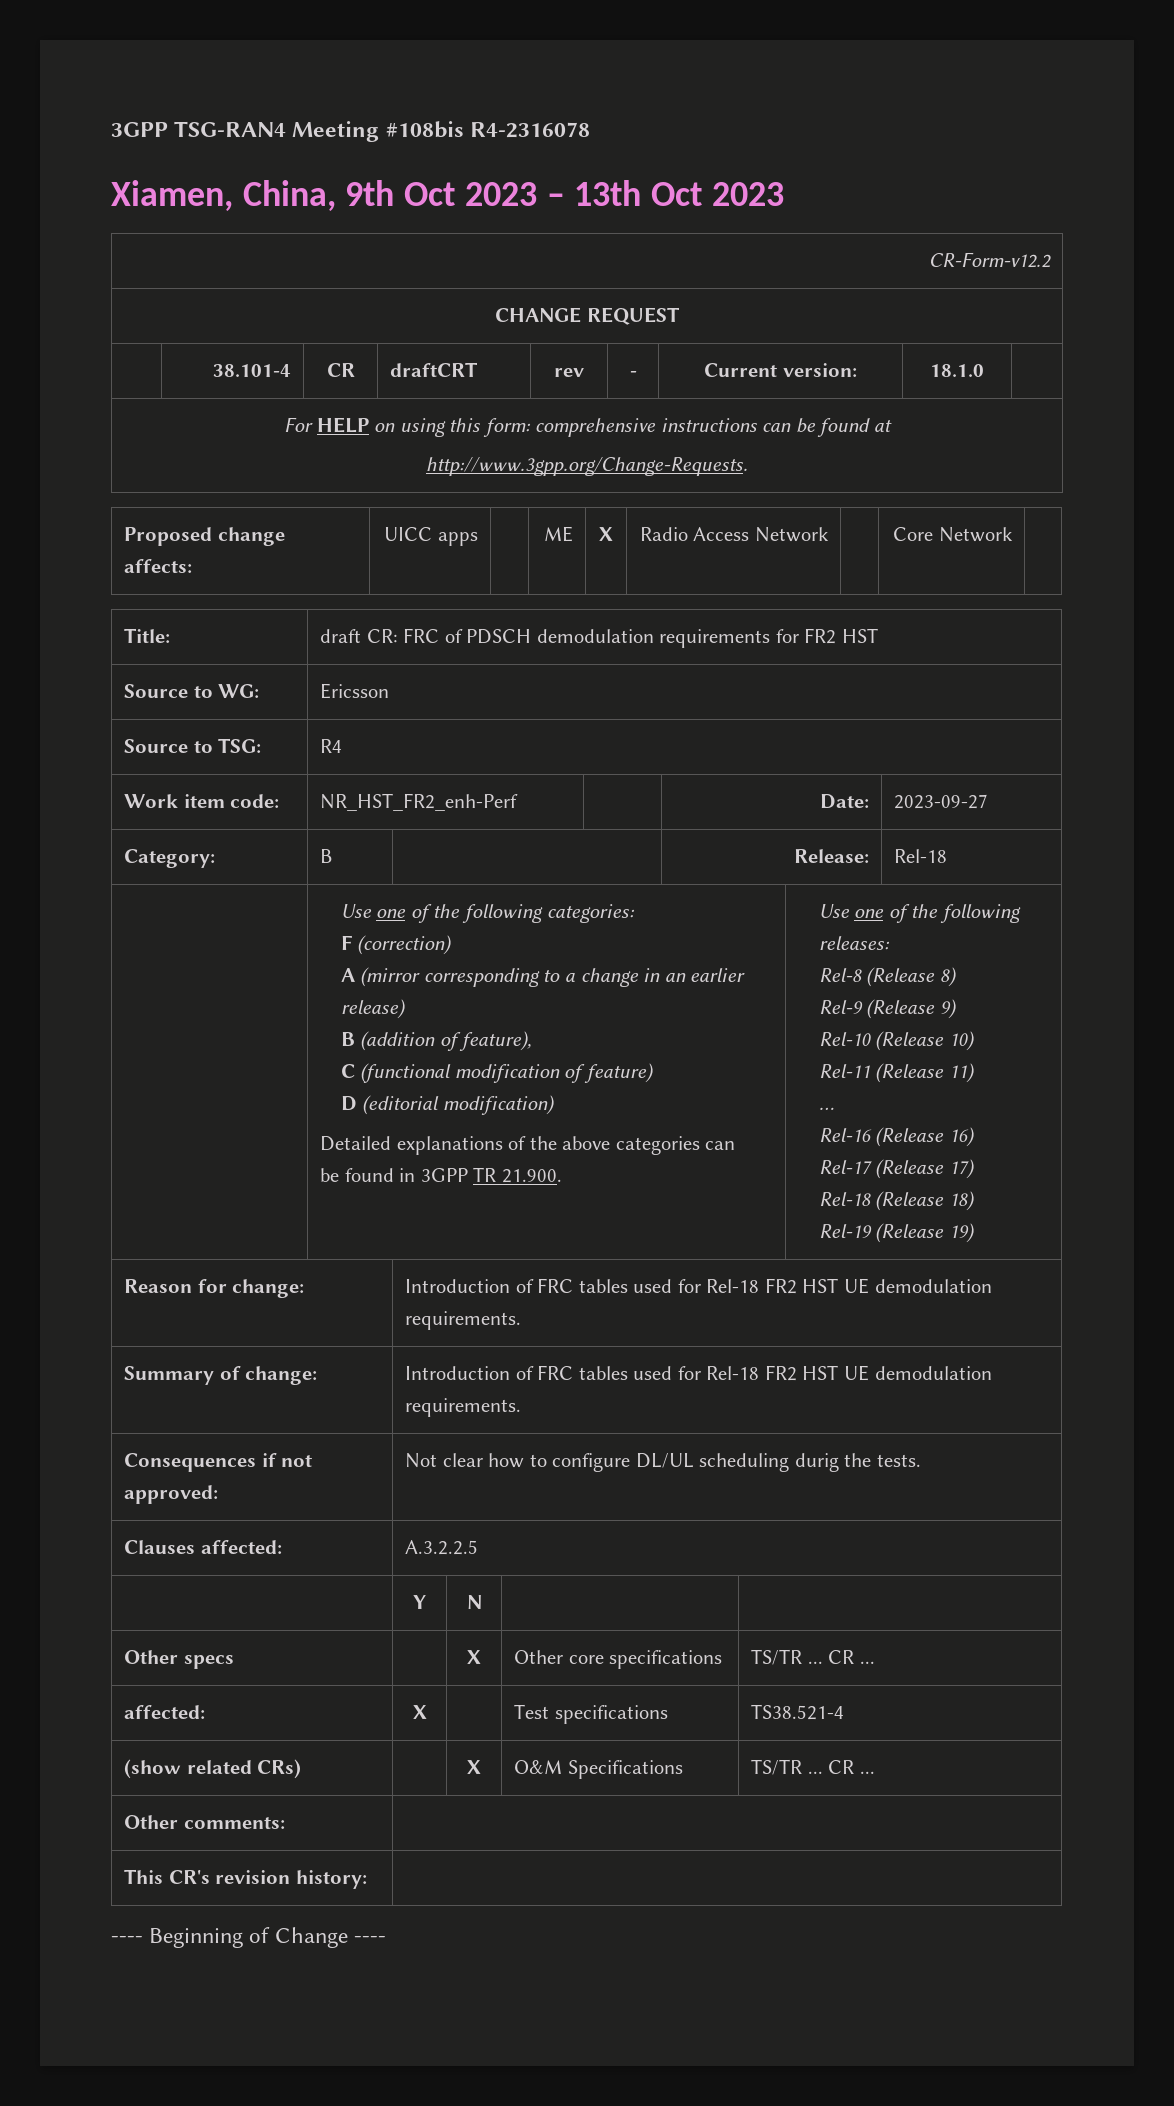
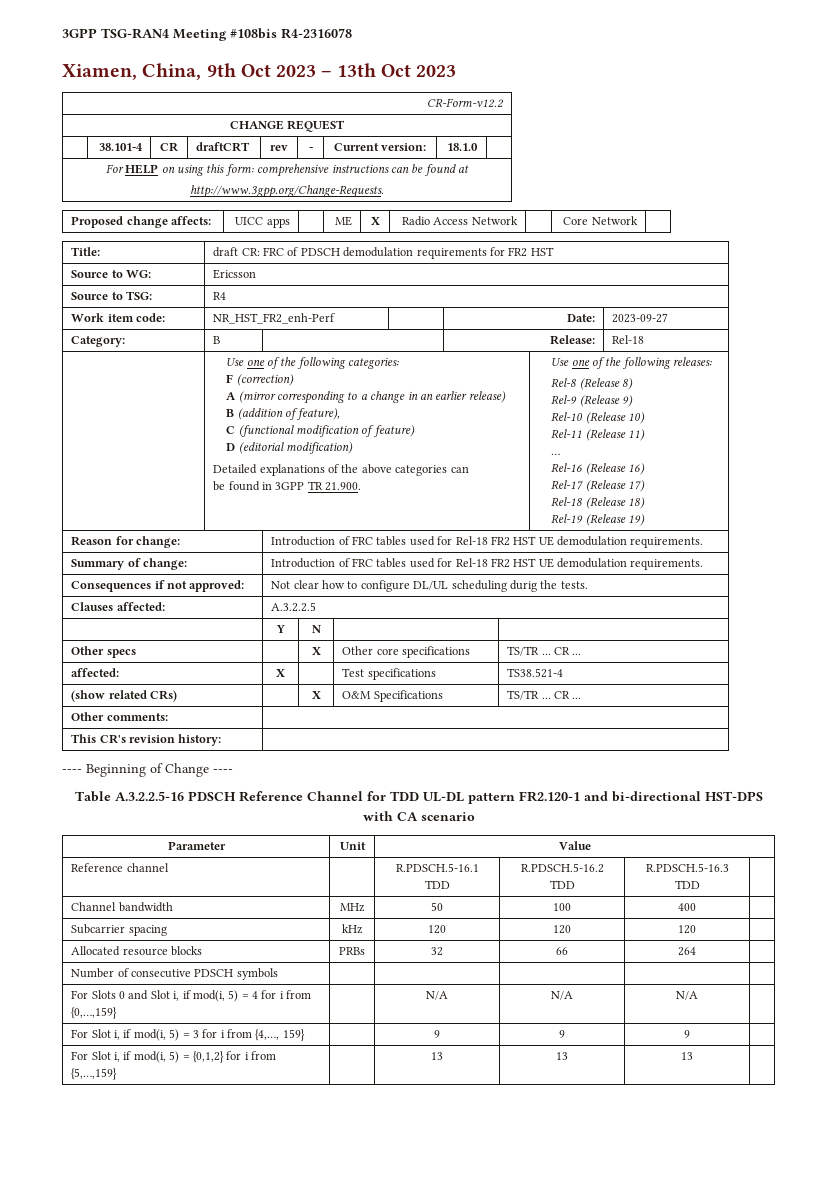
+ Table A.3.2.2.5-16 PDSCH Reference Channel for TDD UL-DL pattern FR2.120-1 and bi-directional HST-DPS with CA scenario
+ Parameter | Unit | Value
+ Reference channel | | R.PDSCH.5-16.1 TDD | R.PDSCH.5-16.2 TDD | R.PDSCH.5-16.3 TDD |
+ Channel bandwidth | MHz | 50 | 100 | 400 |
+ Subcarrier spacing | kHz | 120 | 120 | 120 |
+ Allocated resource blocks | PRBs | 32 | 66 | 264 |
+ Number of consecutive PDSCH symbols | | | | |
+ For Slots 0 and Slot i, if mod(i, 5) = 4 for i from {0,…,159} | | N/A | N/A | N/A |
+ For Slot i, if mod(i, 5) = 3 for i from {4,…, 159} | | 9 | 9 | 9 |
+ For Slot i, if mod(i, 5) = {0,1,2} for i from {5,…,159} | | 13 | 13 | 13 |

